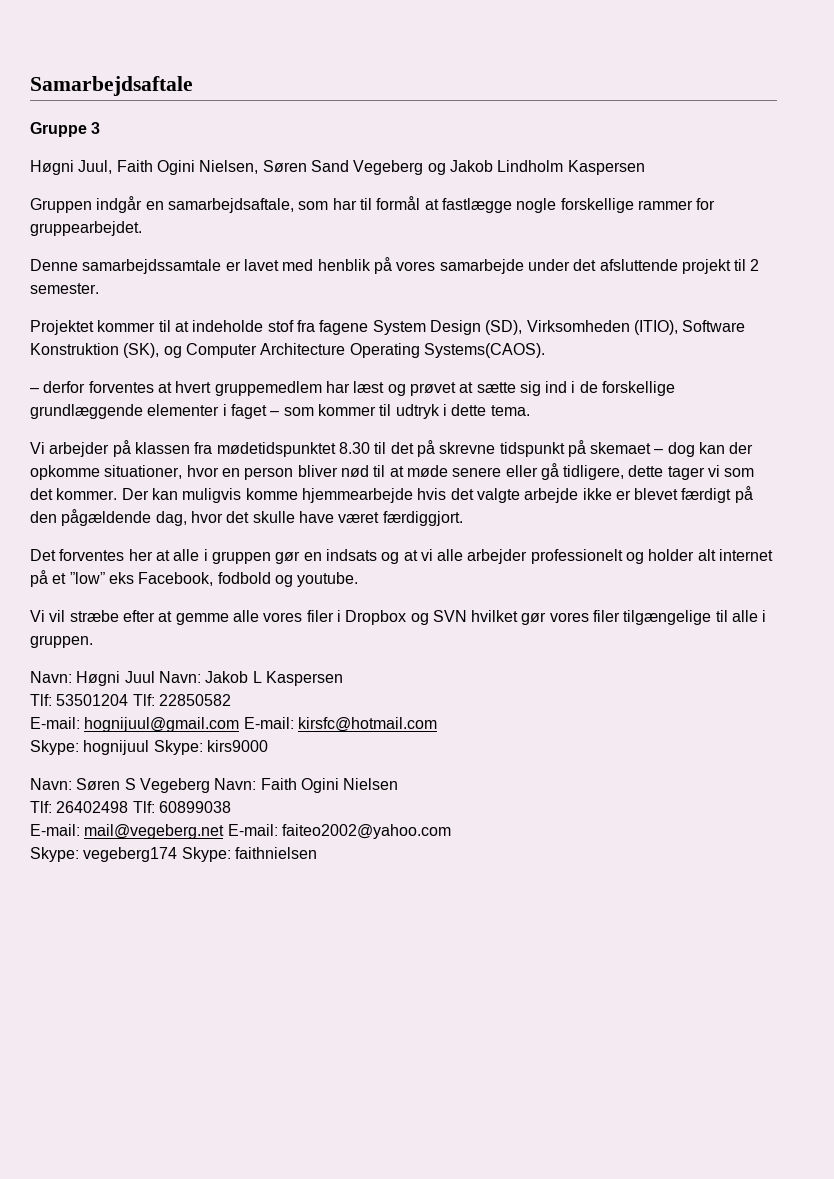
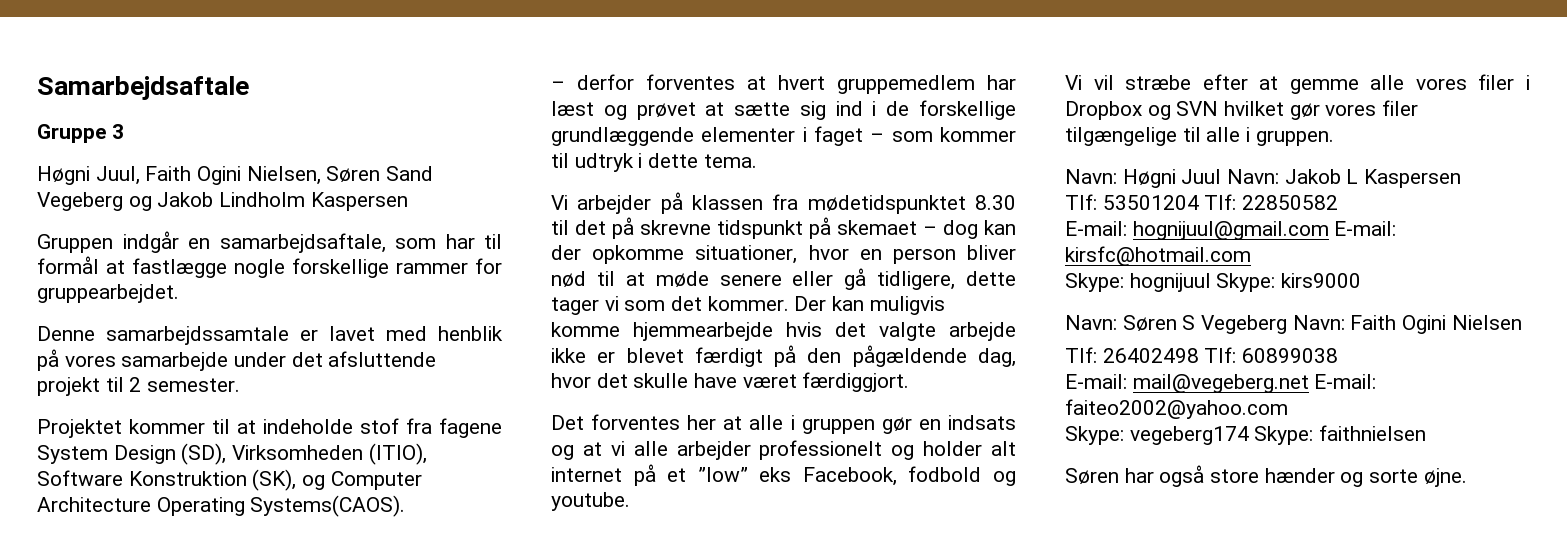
+ Søren har også store hænder og sorte øjne.

